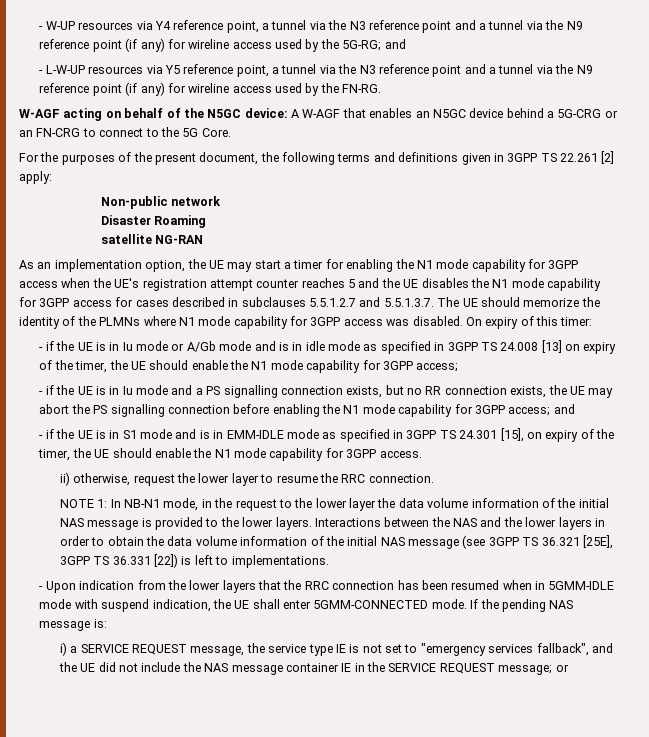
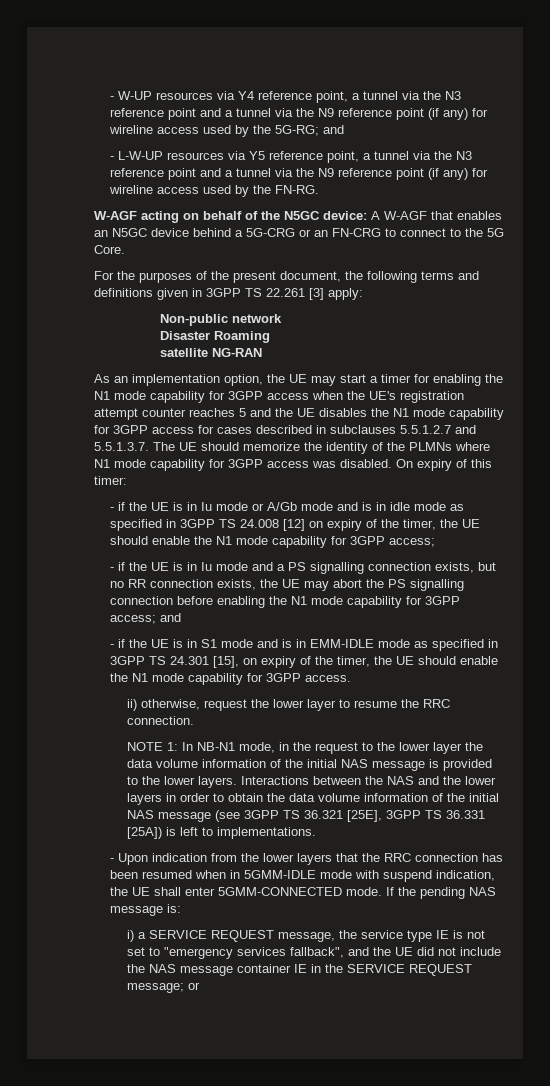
- For the purposes of the present document, the following terms and definitions given in 3GPP TS 22.261 [2] apply:
+ For the purposes of the present document, the following terms and definitions given in 3GPP TS 22.261 [3] apply:
- - if the UE is in Iu mode or A/Gb mode and is in idle mode as specified in 3GPP TS 24.008 [13] on expiry of the timer, the UE should enable the N1 mode capability for 3GPP access;
+ - if the UE is in Iu mode or A/Gb mode and is in idle mode as specified in 3GPP TS 24.008 [12] on expiry of the timer, the UE should enable the N1 mode capability for 3GPP access;
- Interactions between the NAS and the lower layers in order to obtain the data volume information of the initial NAS message (see 3GPP TS 36.321 [25E], 3GPP TS 36.331 [22]) is left to implementations.
+ Interactions between the NAS and the lower layers in order to obtain the data volume information of the initial NAS message (see 3GPP TS 36.321 [25E], 3GPP TS 36.331 [25A]) is left to implementations.

